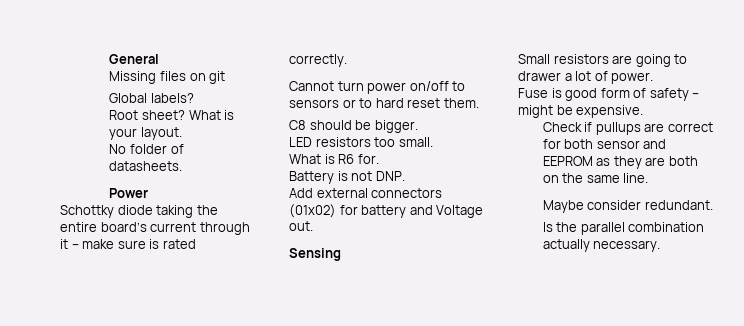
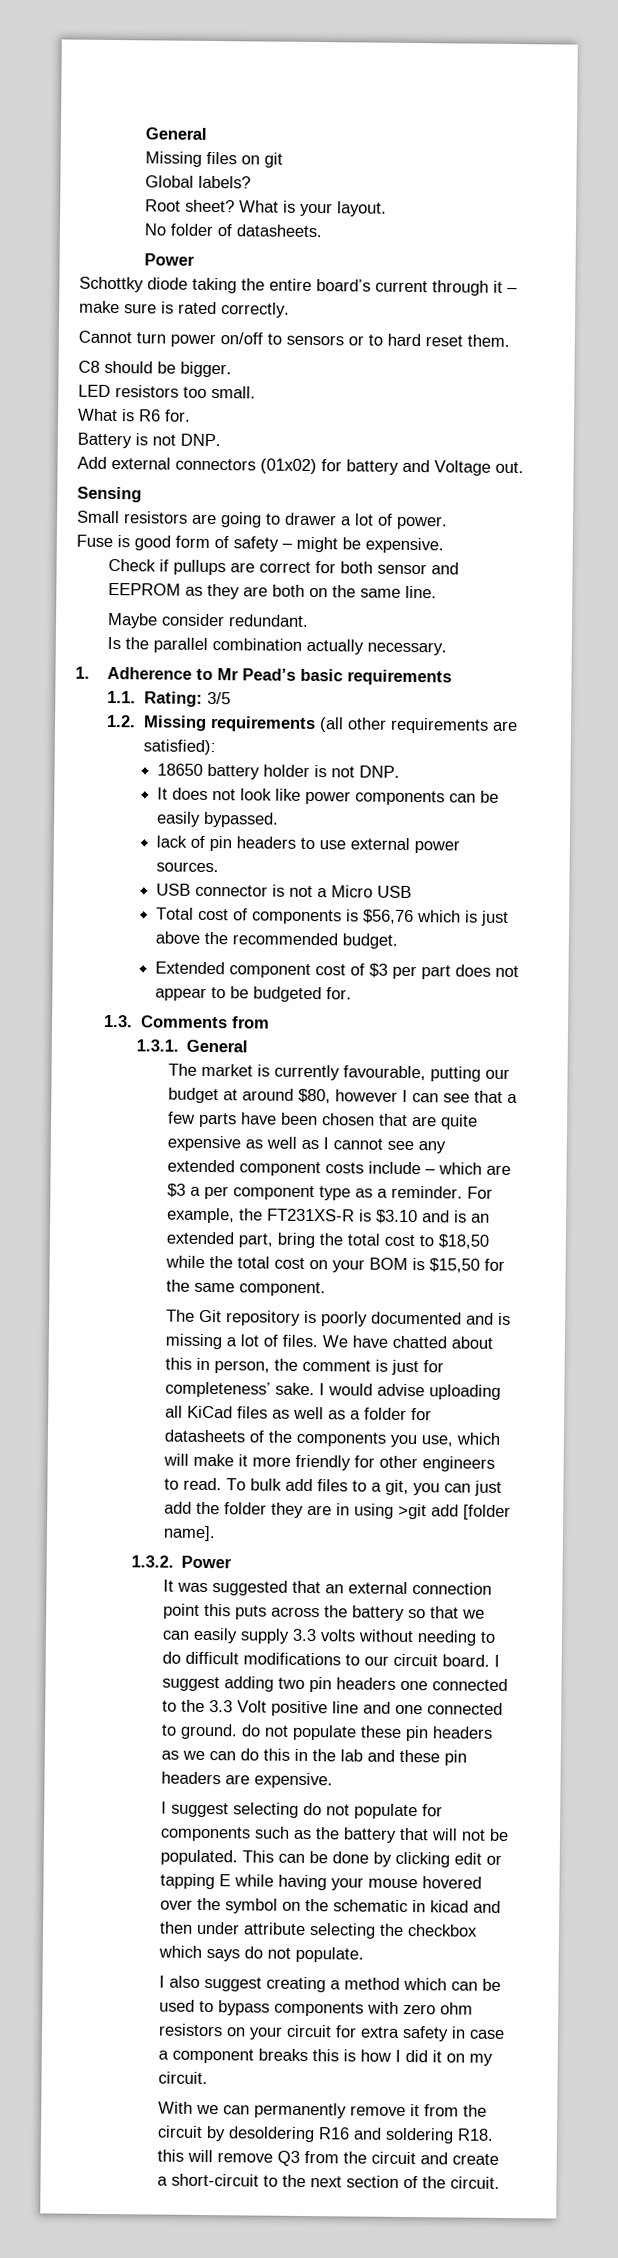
+ 1. Adherence to Mr Pead’s basic requirements
+ 1.1. Rating: 3/5
+ 1.2. Missing requirements (all other requirements are satisfied):
+ 18650 battery holder is not DNP.
+ It does not look like power components can be easily bypassed.
+ lack of pin headers to use external power sources.
+ USB connector is not a Micro USB
+ Total cost of components is $56,76 which is just above the recommended budget.
+ Extended component cost of $3 per part does not appear to be budgeted for.
+ 1.3. Comments from
+ 1.3.1. General
+ The market is currently favourable, putting our budget at around $80, however I can see that a few parts have been chosen that are quite expensive as well as I cannot see any extended component costs include – which are $3 a per component type as a reminder. For example, the FT231XS-R is $3.10 and is an extended part, bring the total cost to $18,50 while the total cost on your BOM is $15,50 for the same component.
+ The Git repository is poorly documented and is missing a lot of files. We have chatted about this in person, the comment is just for completeness’ sake. I would advise uploading all KiCad files as well as a folder for datasheets of the components you use, which will make it more friendly for other engineers to read. To bulk add files to a git, you can just add the folder they are in using >git add [folder name].
+ 1.3.2. Power
+ It was suggested that an external connection point this puts across the battery so that we can easily supply 3.3 volts without needing to do difficult modifications to our circuit board. I suggest adding two pin headers one connected to the 3.3 Volt positive line and one connected to ground. do not populate these pin headers as we can do this in the lab and these pin headers are expensive.
+ I suggest selecting do not populate for components such as the battery that will not be populated. This can be done by clicking edit or tapping E while having your mouse hovered over the symbol on the schematic in kicad and then under attribute selecting the checkbox which says do not populate.
+ I also suggest creating a method which can be used to bypass components with zero ohm resistors on your circuit for extra safety in case a component breaks this is how I did it on my circuit.
+ With we can permanently remove it from the circuit by desoldering R16 and soldering R18. this will remove Q3 from the circuit and create a short-circuit to the next section of the circuit.

